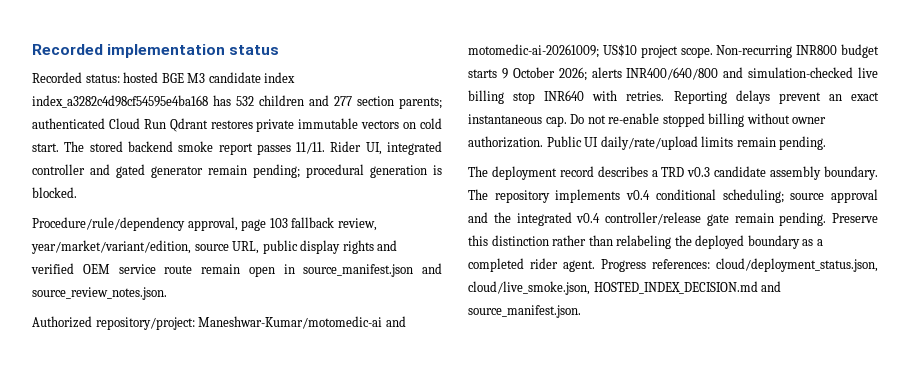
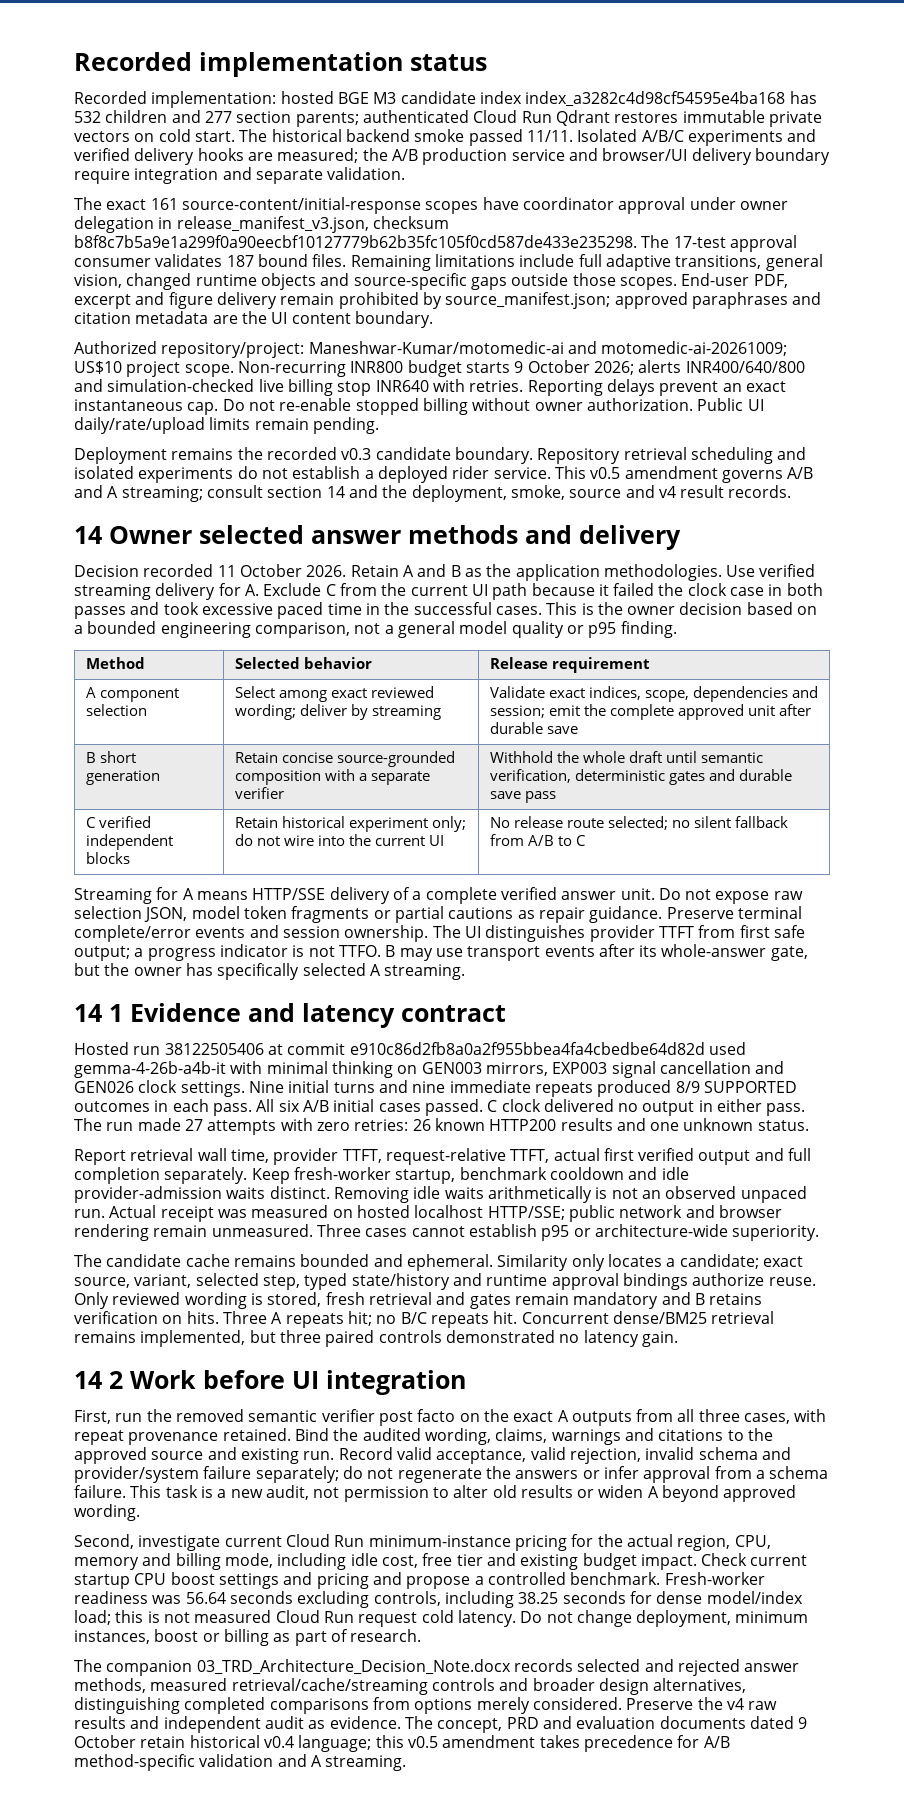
- Recorded status: hosted BGE M3 candidate index index_a3282c4d98cf54595e4ba168 has 532 children and 277 section parents; authenticated Cloud Run Qdrant restores private immutable vectors on cold start.
+ Recorded implementation: hosted BGE M3 candidate index index_a3282c4d98cf54595e4ba168 has 532 children and 277 section parents; authenticated Cloud Run Qdrant restores immutable private vectors on cold start.
- The stored backend smoke report passes 11/11. Rider UI, integrated controller and gated generator remain pending; procedural generation is blocked.
- Procedure/rule/dependency approval, page 103 fallback review, year/market/variant/edition, source URL, public display rights and verified OEM service route remain open in source_manifest.json and source_review_notes.json.
+ The historical backend smoke passed 11/11. Isolated A/B/C experiments and verified delivery hooks are measured; the A/B production service and browser/UI delivery boundary require integration and separate validation.
+ The exact 161 source-content/initial-response scopes have coordinator approval under owner delegation in release_manifest_v3.json, checksum b8f8c7b5a9e1a299f0a90eecbf10127779b62b35fc105f0cd587de433e235298. The 17-test approval consumer validates 187 bound files. Remaining limitations include full adaptive transitions, general vision, changed runtime objects and source-specific gaps outside those scopes. End-user PDF, excerpt and figure delivery remain prohibited by source_manifest.json; approved paraphrases and citation metadata are the UI content boundary.
- The deployment record describes a TRD v0.3 candidate assembly boundary. The repository implements v0.4 conditional scheduling; source approval and the integrated v0.4 controller/release gate remain pending. Preserve this distinction rather than relabeling the deployed boundary as a completed rider agent. Progress references: cloud/deployment_status.json, cloud/live_smoke.json, HOSTED_INDEX_DECISION.md and source_manifest.json.
+ Deployment remains the recorded v0.3 candidate boundary. Repository retrieval scheduling and isolated experiments do not establish a deployed rider service. This v0.5 amendment governs A/B and A streaming; consult section 14 and the deployment, smoke, source and v4 result records.
+ 14 Owner selected answer methods and delivery
+ Decision recorded 11 October 2026. Retain A and B as the application methodologies. Use verified streaming delivery for A. Exclude C from the current UI path because it failed the clock case in both passes and took excessive paced time in the successful cases. This is the owner decision based on a bounded engineering comparison, not a general model quality or p95 finding.
+ Method | Selected behavior | Release requirement
+ A component selection | Select among exact reviewed wording; deliver by streaming | Validate exact indices, scope, dependencies and session; emit the complete approved unit after durable save
+ B short generation | Retain concise source-grounded composition with a separate verifier | Withhold the whole draft until semantic verification, deterministic gates and durable save pass
+ C verified independent blocks | Retain historical experiment only; do not wire into the current UI | No release route selected; no silent fallback from A/B to C
+ Streaming for A means HTTP/SSE delivery of a complete verified answer unit. Do not expose raw selection JSON, model token fragments or partial cautions as repair guidance. Preserve terminal complete/error events and session ownership. The UI distinguishes provider TTFT from first safe output; a progress indicator is not TTFO. B may use transport events after its whole-answer gate, but the owner has specifically selected A streaming.
+ 14 1 Evidence and latency contract
+ Hosted run 38122505406 at commit e910c86d2fb8a0a2f955bbea4fa4cbedbe64d82d used gemma-4-26b-a4b-it with minimal thinking on GEN003 mirrors, EXP003 signal cancellation and GEN026 clock settings. Nine initial turns and nine immediate repeats produced 8/9 SUPPORTED outcomes in each pass. All six A/B initial cases passed. C clock delivered no output in either pass. The run made 27 attempts with zero retries: 26 known HTTP200 results and one unknown status.
+ Report retrieval wall time, provider TTFT, request-relative TTFT, actual first verified output and full completion separately. Keep fresh-worker startup, benchmark cooldown and idle provider-admission waits distinct. Removing idle waits arithmetically is not an observed unpaced run. Actual receipt was measured on hosted localhost HTTP/SSE; public network and browser rendering remain unmeasured. Three cases cannot establish p95 or architecture-wide superiority.
+ The candidate cache remains bounded and ephemeral. Similarity only locates a candidate; exact source, variant, selected step, typed state/history and runtime approval bindings authorize reuse. Only reviewed wording is stored, fresh retrieval and gates remain mandatory and B retains verification on hits. Three A repeats hit; no B/C repeats hit. Concurrent dense/BM25 retrieval remains implemented, but three paired controls demonstrated no latency gain.
+ 14 2 Work before UI integration
+ First, run the removed semantic verifier post facto on the exact A outputs from all three cases, with repeat provenance retained. Bind the audited wording, claims, warnings and citations to the approved source and existing run. Record valid acceptance, valid rejection, invalid schema and provider/system failure separately; do not regenerate the answers or infer approval from a schema failure. This task is a new audit, not permission to alter old results or widen A beyond approved wording.
+ Second, investigate current Cloud Run minimum-instance pricing for the actual region, CPU, memory and billing mode, including idle cost, free tier and existing budget impact. Check current startup CPU boost settings and pricing and propose a controlled benchmark. Fresh-worker readiness was 56.64 seconds excluding controls, including 38.25 seconds for dense model/index load; this is not measured Cloud Run request cold latency. Do not change deployment, minimum instances, boost or billing as part of research.
+ The companion 03_TRD_Architecture_Decision_Note.docx records selected and rejected answer methods, measured retrieval/cache/streaming controls and broader design alternatives, distinguishing completed comparisons from options merely considered. Preserve the v4 raw results and independent audit as evidence. The concept, PRD and evaluation documents dated 9 October retain historical v0.4 language; this v0.5 amendment takes precedence for A/B method-specific validation and A streaming.

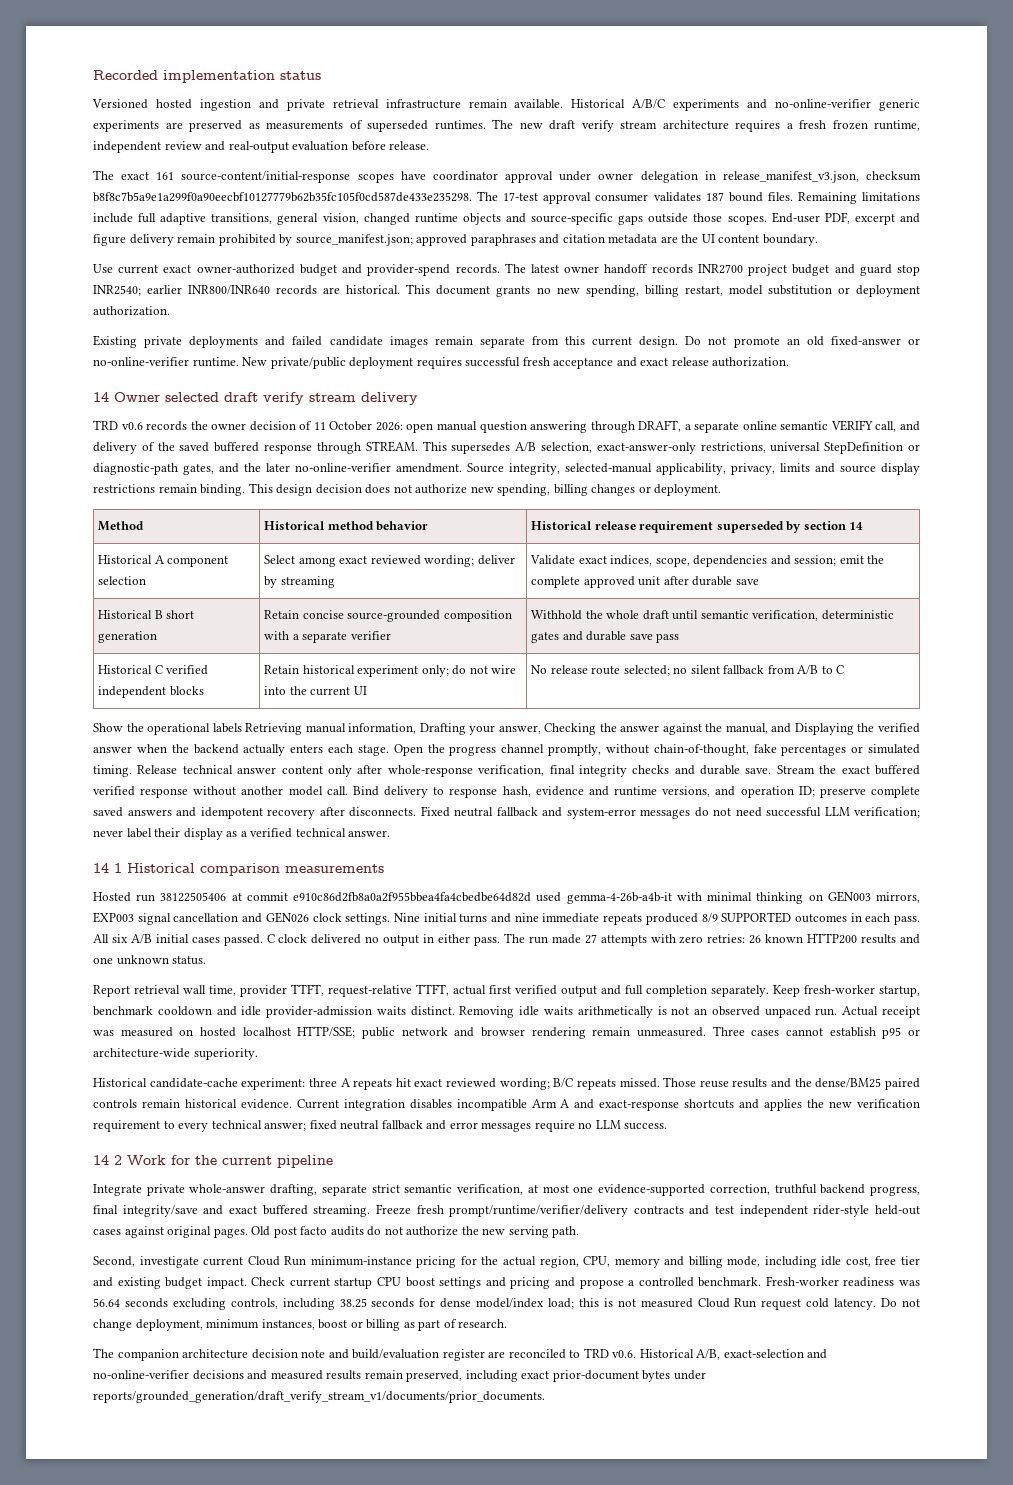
- Recorded implementation: hosted BGE M3 candidate index index_a3282c4d98cf54595e4ba168 has 532 children and 277 section parents; authenticated Cloud Run Qdrant restores immutable private vectors on cold start. The historical backend smoke passed 11/11. Isolated A/B/C experiments and verified delivery hooks are measured; the A/B production service and browser/UI delivery boundary require integration and separate validation.
+ Versioned hosted ingestion and private retrieval infrastructure remain available. Historical A/B/C experiments and no-online-verifier generic experiments are preserved as measurements of superseded runtimes. The new draft verify stream architecture requires a fresh frozen runtime, independent review and real-output evaluation before release.
- Authorized repository/project: Maneshwar-Kumar/motomedic-ai and motomedic-ai-20261009; US$10 project scope. Non-recurring INR800 budget starts 9 October 2026; alerts INR400/640/800 and simulation-checked live billing stop INR640 with retries. Reporting delays prevent an exact instantaneous cap. Do not re-enable stopped billing without owner authorization. Public UI daily/rate/upload limits remain pending.
- Deployment remains the recorded v0.3 candidate boundary. Repository retrieval scheduling and isolated experiments do not establish a deployed rider service. This v0.5 amendment governs A/B and A streaming; consult section 14 and the deployment, smoke, source and v4 result records.
- 14 Owner selected answer methods and delivery
- Decision recorded 11 October 2026. Retain A and B as the application methodologies. Use verified streaming delivery for A. Exclude C from the current UI path because it failed the clock case in both passes and took excessive paced time in the successful cases. This is the owner decision based on a bounded engineering comparison, not a general model quality or p95 finding.
+ Use current exact owner-authorized budget and provider-spend records. The latest owner handoff records INR2700 project budget and guard stop INR2540; earlier INR800/INR640 records are historical. This document grants no new spending, billing restart, model substitution or deployment authorization.
+ Existing private deployments and failed candidate images remain separate from this current design. Do not promote an old fixed-answer or no-online-verifier runtime. New private/public deployment requires successful fresh acceptance and exact release authorization.
+ 14 Owner selected draft verify stream delivery
+ TRD v0.6 records the owner decision of 11 October 2026: open manual question answering through DRAFT, a separate online semantic VERIFY call, and delivery of the saved buffered response through STREAM. This supersedes A/B selection, exact-answer-only restrictions, universal StepDefinition or diagnostic-path gates, and the later no-online-verifier amendment. Source integrity, selected-manual applicability, privacy, limits and source display restrictions remain binding. This design decision does not authorize new spending, billing changes or deployment.
- Method | Selected behavior | Release requirement
- A component selection | Select among exact reviewed wording; deliver by streaming | Validate exact indices, scope, dependencies and session; emit the complete approved unit after durable save
+ Method | Historical method behavior | Historical release requirement superseded by section 14
+ Historical A component selection | Select among exact reviewed wording; deliver by streaming | Validate exact indices, scope, dependencies and session; emit the complete approved unit after durable save
- B short generation | Retain concise source-grounded composition with a separate verifier | Withhold the whole draft until semantic verification, deterministic gates and durable save pass
+ Historical B short generation | Retain concise source-grounded composition with a separate verifier | Withhold the whole draft until semantic verification, deterministic gates and durable save pass
- C verified independent blocks | Retain historical experiment only; do not wire into the current UI | No release route selected; no silent fallback from A/B to C
+ Historical C verified independent blocks | Retain historical experiment only; do not wire into the current UI | No release route selected; no silent fallback from A/B to C
- Streaming for A means HTTP/SSE delivery of a complete verified answer unit. Do not expose raw selection JSON, model token fragments or partial cautions as repair guidance. Preserve terminal complete/error events and session ownership. The UI distinguishes provider TTFT from first safe output; a progress indicator is not TTFO. B may use transport events after its whole-answer gate, but the owner has specifically selected A streaming.
- 14 1 Evidence and latency contract
+ Show the operational labels Retrieving manual information, Drafting your answer, Checking the answer against the manual, and Displaying the verified answer when the backend actually enters each stage. Open the progress channel promptly, without chain-of-thought, fake percentages or simulated timing. Release technical answer content only after whole-response verification, final integrity checks and durable save. Stream the exact buffered verified response without another model call. Bind delivery to response hash, evidence and runtime versions, and operation ID; preserve complete saved answers and idempotent recovery after disconnects. Fixed neutral fallback and system-error messages do not need successful LLM verification; never label their display as a verified technical answer.
+ 14 1 Historical comparison measurements
- The candidate cache remains bounded and ephemeral. Similarity only locates a candidate; exact source, variant, selected step, typed state/history and runtime approval bindings authorize reuse. Only reviewed wording is stored, fresh retrieval and gates remain mandatory and B retains verification on hits. Three A repeats hit; no B/C repeats hit. Concurrent dense/BM25 retrieval remains implemented, but three paired controls demonstrated no latency gain.
- 14 2 Work before UI integration
- First, run the removed semantic verifier post facto on the exact A outputs from all three cases, with repeat provenance retained. Bind the audited wording, claims, warnings and citations to the approved source and existing run. Record valid acceptance, valid rejection, invalid schema and provider/system failure separately; do not regenerate the answers or infer approval from a schema failure. This task is a new audit, not permission to alter old results or widen A beyond approved wording.
+ Historical candidate-cache experiment: three A repeats hit exact reviewed wording; B/C repeats missed. Those reuse results and the dense/BM25 paired controls remain historical evidence. Current integration disables incompatible Arm A and exact-response shortcuts and applies the new verification requirement to every technical answer; fixed neutral fallback and error messages require no LLM success.
+ 14 2 Work for the current pipeline
+ Integrate private whole-answer drafting, separate strict semantic verification, at most one evidence-supported correction, truthful backend progress, final integrity/save and exact buffered streaming. Freeze fresh prompt/runtime/verifier/delivery contracts and test independent rider-style held-out cases against original pages. Old post facto audits do not authorize the new serving path.
- The companion 03_TRD_Architecture_Decision_Note.docx records selected and rejected answer methods, measured retrieval/cache/streaming controls and broader design alternatives, distinguishing completed comparisons from options merely considered. Preserve the v4 raw results and independent audit as evidence. The concept, PRD and evaluation documents dated 9 October retain historical v0.4 language; this v0.5 amendment takes precedence for A/B method-specific validation and A streaming.
+ The companion architecture decision note and build/evaluation register are reconciled to TRD v0.6. Historical A/B, exact-selection and no-online-verifier decisions and measured results remain preserved, including exact prior-document bytes under reports/grounded_generation/draft_verify_stream_v1/documents/prior_documents.

